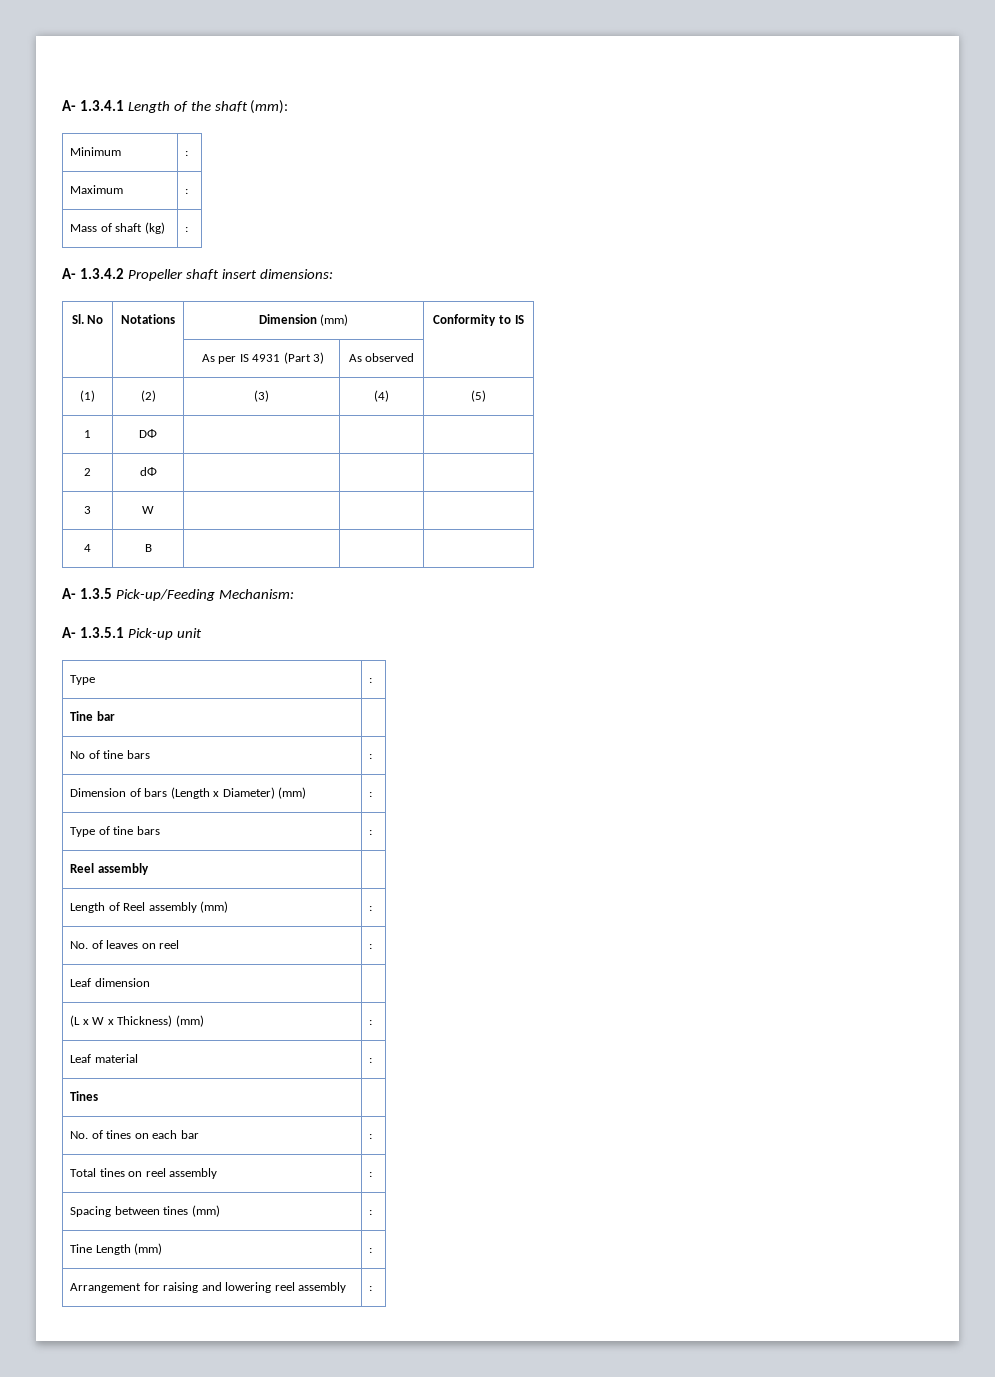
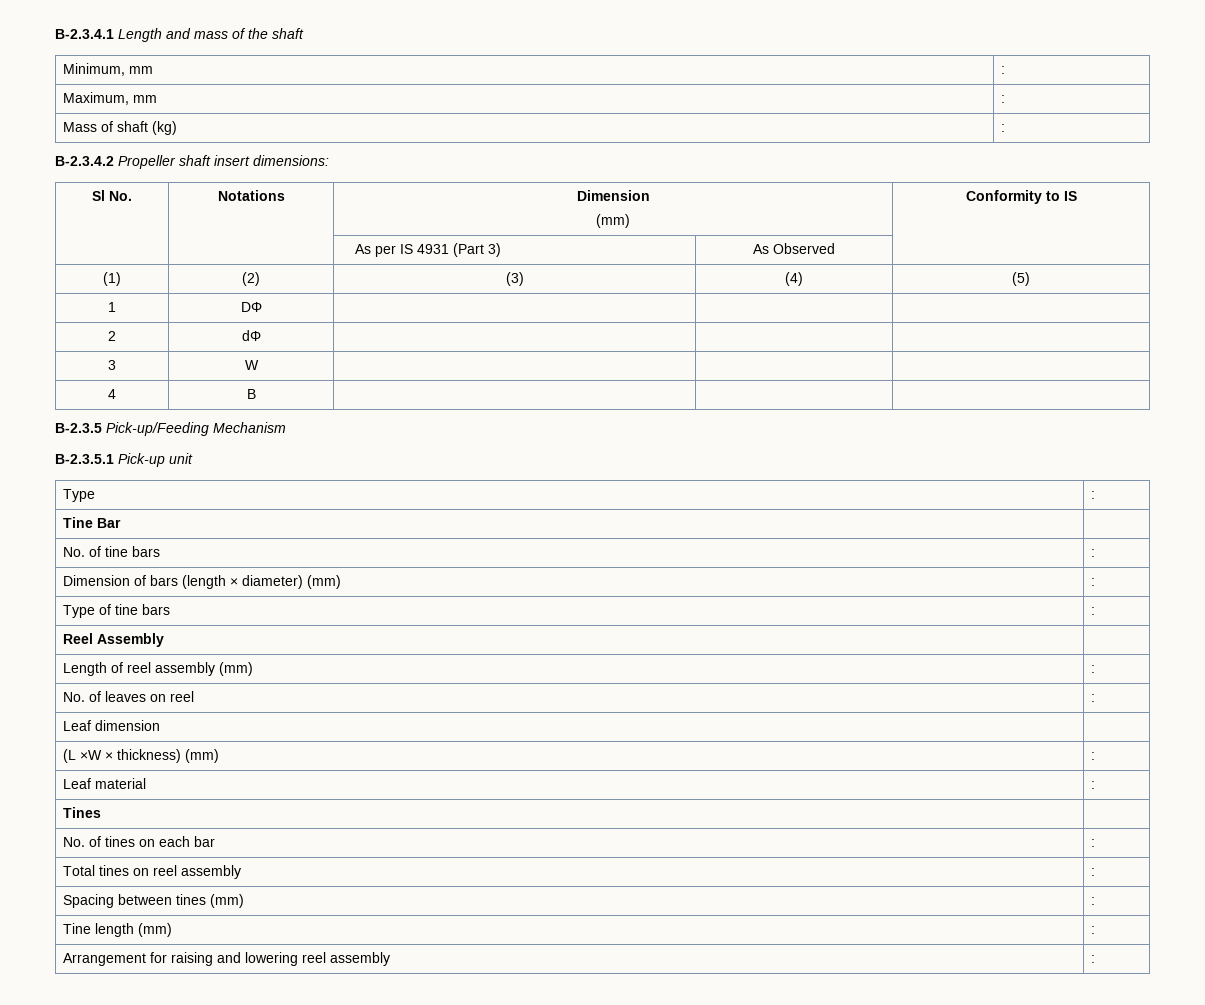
- A- 1.3.4.1 Length of the shaft (mm):
- Minimum | :
- Maximum | :
+ B-2.3.4.1 Length and mass of the shaft
+ Minimum, mm | :
+ Maximum, mm | :
- A- 1.3.4.2 Propeller shaft insert dimensions:
+ B-2.3.4.2 Propeller shaft insert dimensions:
- Sl. No | Notations | Dimension (mm) | Conformity to IS
+ Sl No. | Notations | Dimension
+ (mm) | Conformity to IS
- | | As per IS 4931 (Part 3) | As observed |
+ | | As per IS 4931 (Part 3) | As Observed |
- A- 1.3.5 Pick-up/Feeding Mechanism:
- A- 1.3.5.1 Pick-up unit
+ B-2.3.5 Pick-up/Feeding Mechanism
+ B-2.3.5.1 Pick-up unit
- Tine bar |
- No of tine bars | :
+ Tine Bar |
+ No. of tine bars | :
- Dimension of bars (Length x Diameter) (mm) | :
+ Dimension of bars (length × diameter) (mm) | :
- Reel assembly |
- Length of Reel assembly (mm) | :
+ Reel Assembly |
+ Length of reel assembly (mm) | :
- (L x W x Thickness) (mm) | :
+ (L ×W × thickness) (mm) | :
- Tine Length (mm) | :
+ Tine length (mm) | :

